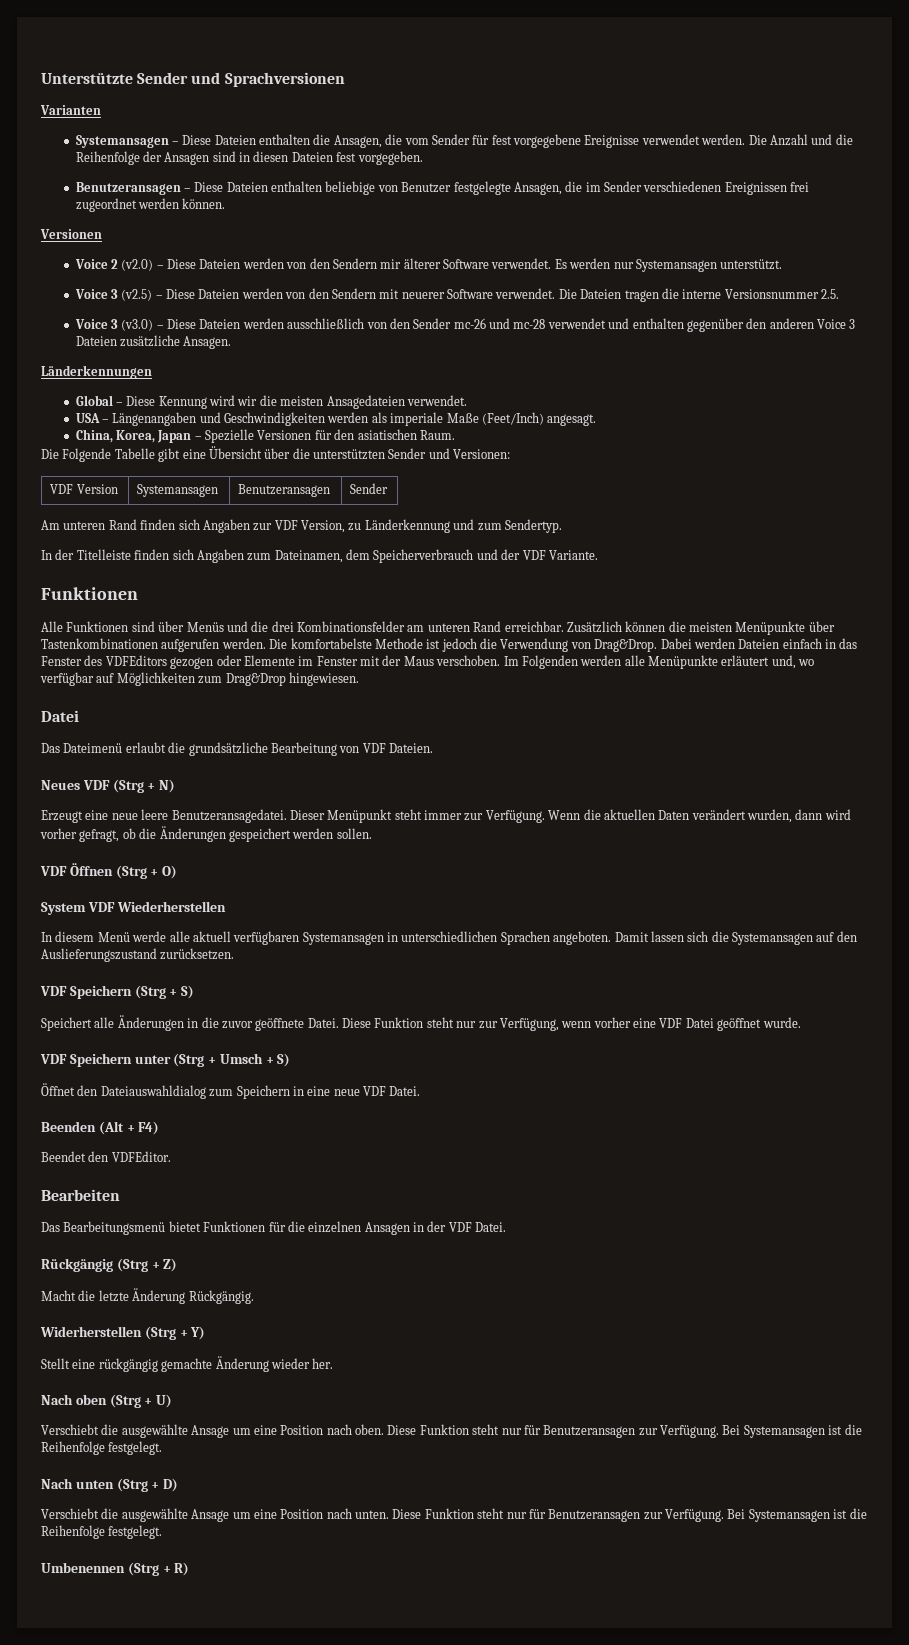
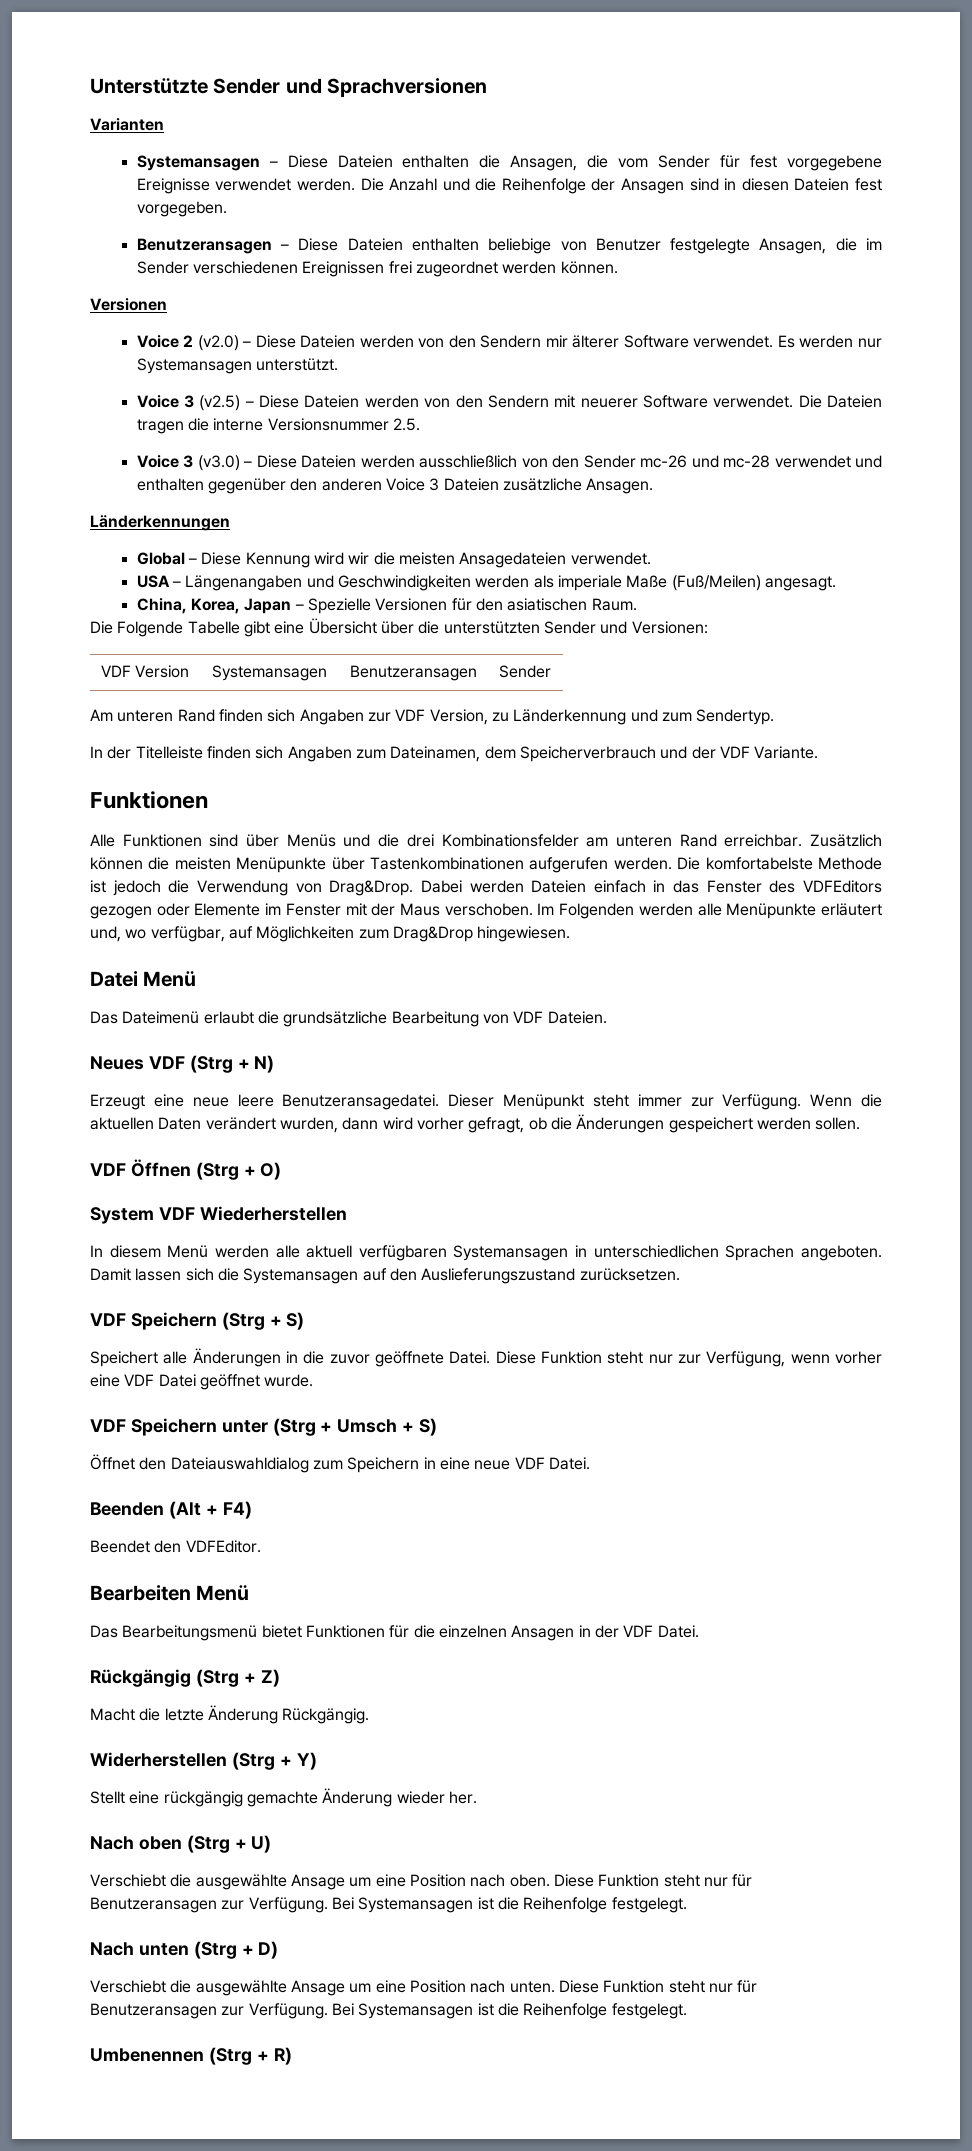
- USA – Längenangaben und Geschwindigkeiten werden als imperiale Maße (Feet/Inch) angesagt.
+ USA – Längenangaben und Geschwindigkeiten werden als imperiale Maße (Fuß/Meilen) angesagt.
- Im Folgenden werden alle Menüpunkte erläutert und, wo verfügbar auf Möglichkeiten zum Drag&Drop hingewiesen.
- Datei
+ Im Folgenden werden alle Menüpunkte erläutert und, wo verfügbar, auf Möglichkeiten zum Drag&Drop hingewiesen.
+ Datei Menü
- In diesem Menü werde alle aktuell verfügbaren Systemansagen in unterschiedlichen Sprachen angeboten.
+ In diesem Menü werden alle aktuell verfügbaren Systemansagen in unterschiedlichen Sprachen angeboten.
- Bearbeiten
+ Bearbeiten Menü

